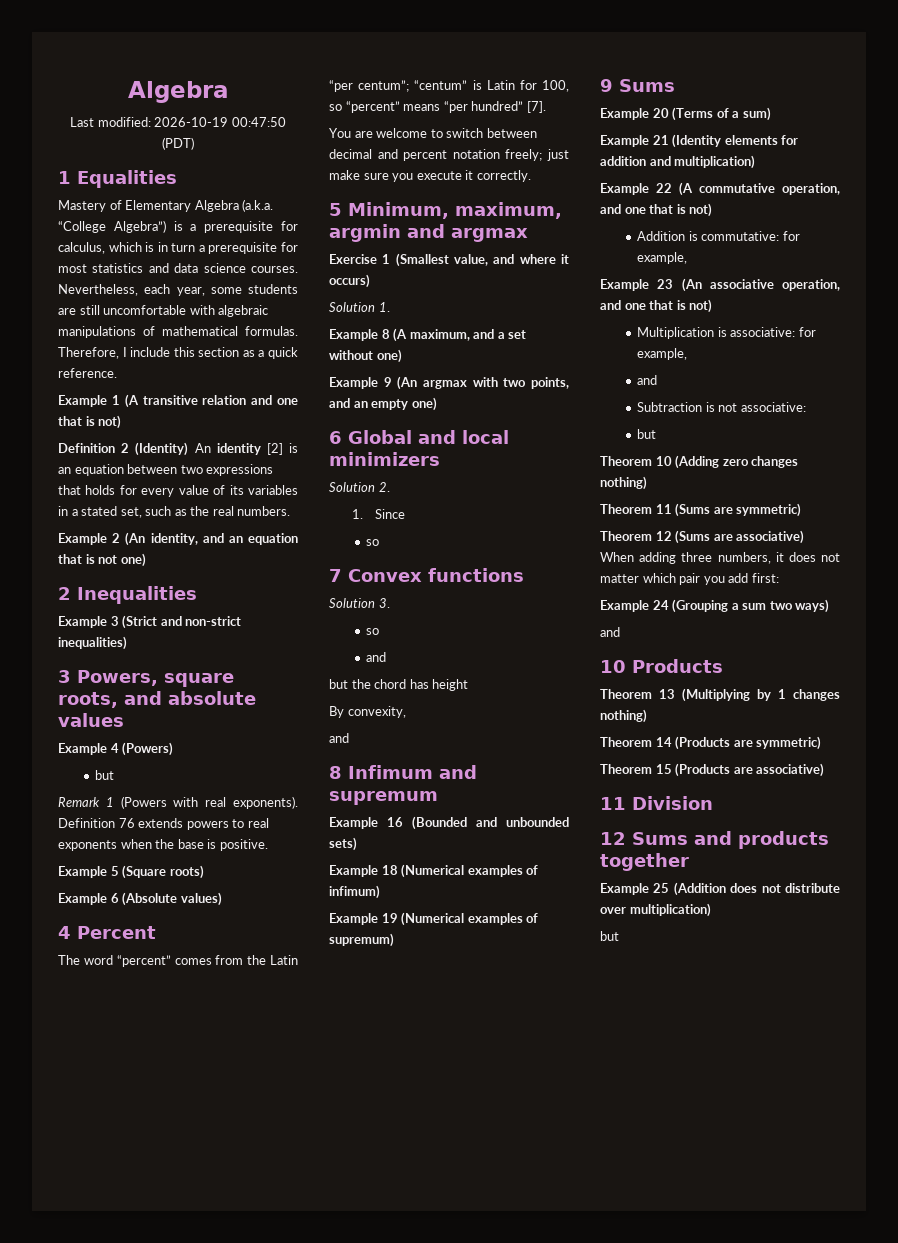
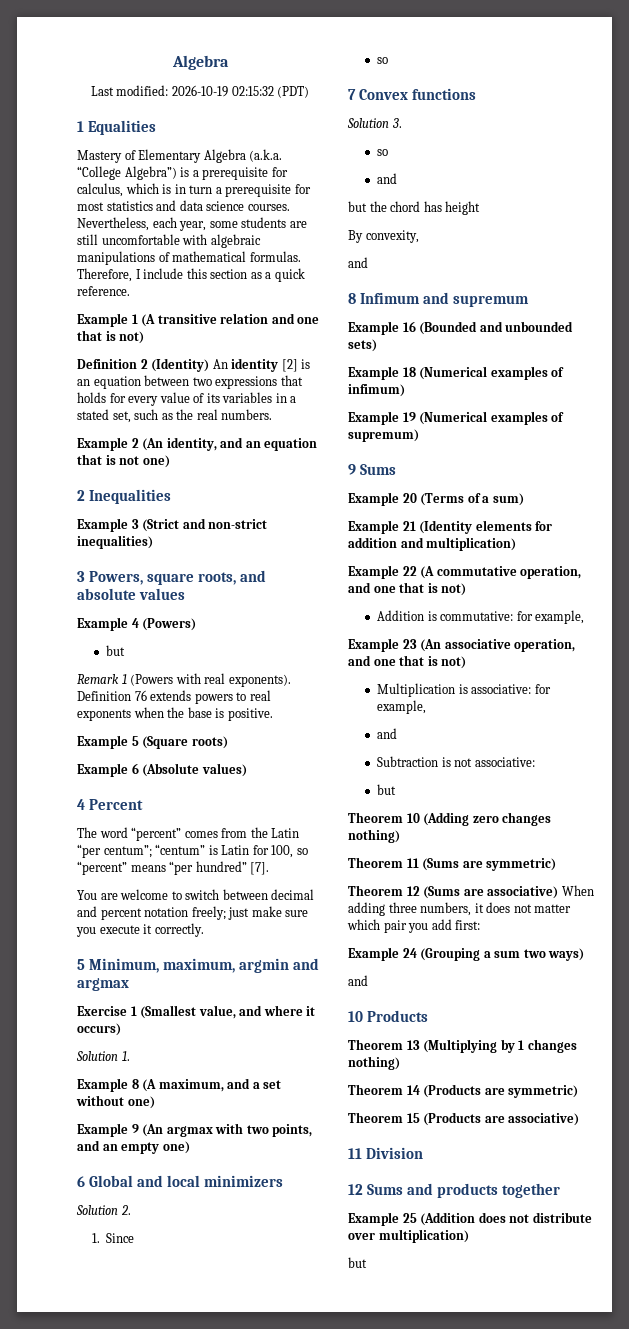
- Last modified: 2026-10-19 00:47:50 (PDT)
+ Last modified: 2026-10-19 02:15:32 (PDT)

